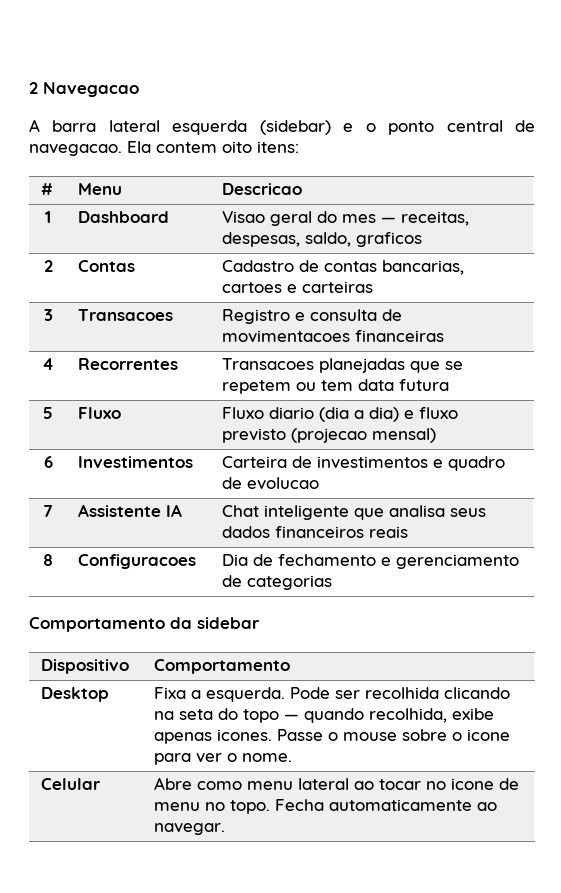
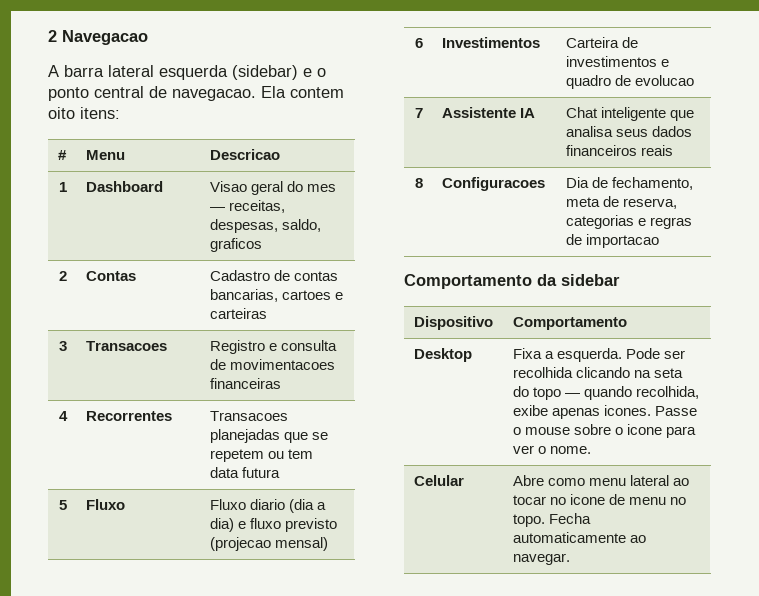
- 8 | Configuracoes | Dia de fechamento e gerenciamento de categorias
+ 8 | Configuracoes | Dia de fechamento, meta de reserva, categorias e regras de importacao

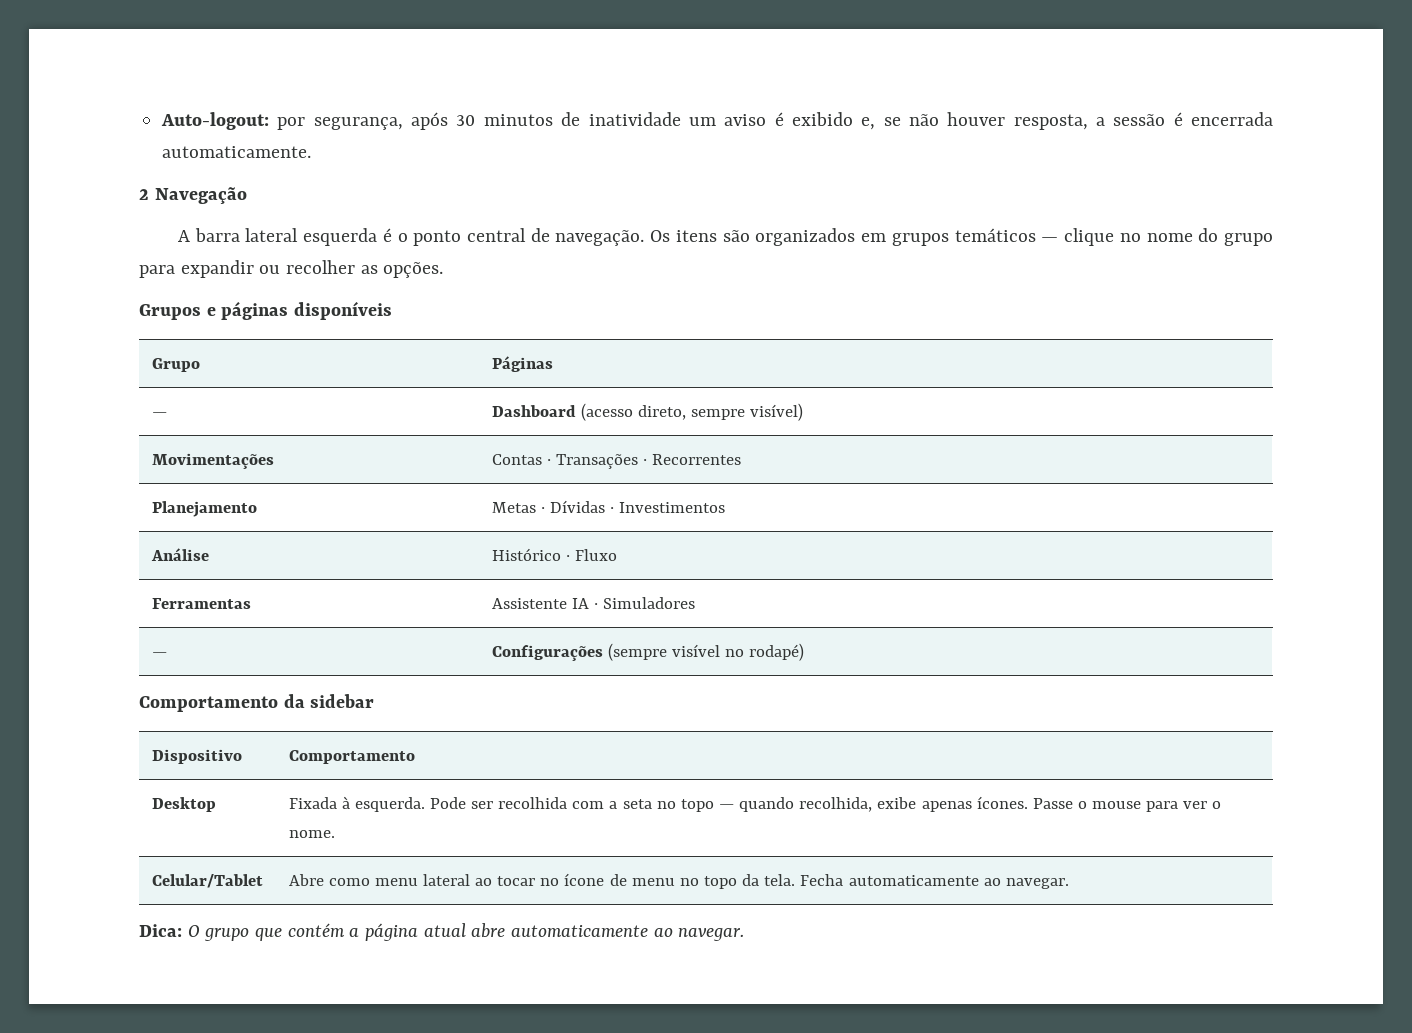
- 2 Navegacao
+ Auto-logout: por segurança, após 30 minutos de inatividade um aviso é exibido e, se não houver resposta, a sessão é encerrada automaticamente.
+ 2 Navegação
- A barra lateral esquerda (sidebar) e o ponto central de navegacao. Ela contem oito itens:
- # | Menu | Descricao
- 1 | Dashboard | Visao geral do mes — receitas, despesas, saldo, graficos
- 2 | Contas | Cadastro de contas bancarias, cartoes e carteiras
- 3 | Transacoes | Registro e consulta de movimentacoes financeiras
- 4 | Recorrentes | Transacoes planejadas que se repetem ou tem data futura
- 5 | Fluxo | Fluxo diario (dia a dia) e fluxo previsto (projecao mensal)
- 6 | Investimentos | Carteira de investimentos e quadro de evolucao
- 7 | Assistente IA | Chat inteligente que analisa seus dados financeiros reais
- 8 | Configuracoes | Dia de fechamento, meta de reserva, categorias e regras de importacao
+ A barra lateral esquerda é o ponto central de navegação. Os itens são organizados em grupos temáticos — clique no nome do grupo para expandir ou recolher as opções.
+ Grupos e páginas disponíveis
+ Grupo | Páginas
+ — | Dashboard (acesso direto, sempre visível)
+ Movimentações | Contas · Transações · Recorrentes
+ Planejamento | Metas · Dívidas · Investimentos
+ Análise | Histórico · Fluxo
+ Ferramentas | Assistente IA · Simuladores
+ — | Configurações (sempre visível no rodapé)
- Desktop | Fixa a esquerda. Pode ser recolhida clicando na seta do topo — quando recolhida, exibe apenas icones. Passe o mouse sobre o icone para ver o nome.
+ Desktop | Fixada à esquerda. Pode ser recolhida com a seta no topo — quando recolhida, exibe apenas ícones. Passe o mouse para ver o nome.
- Celular | Abre como menu lateral ao tocar no icone de menu no topo. Fecha automaticamente ao navegar.
+ Celular/Tablet | Abre como menu lateral ao tocar no ícone de menu no topo da tela. Fecha automaticamente ao navegar.
+ Dica: O grupo que contém a página atual abre automaticamente ao navegar.

